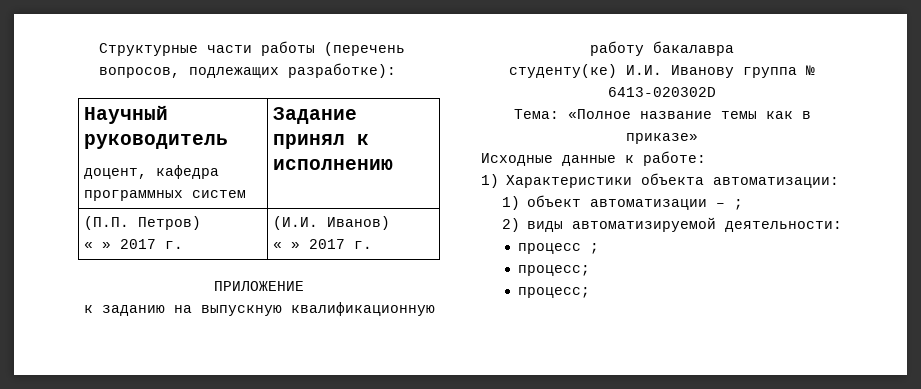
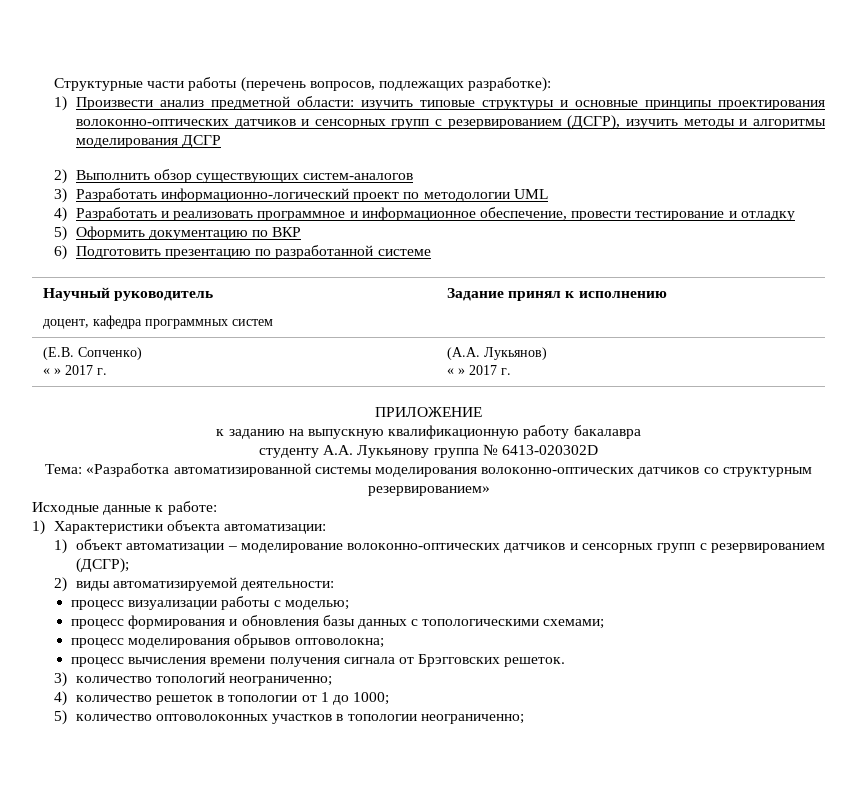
+ 1) Произвести анализ предметной области: изучить типовые структуры и основные принципы проектирования волоконно-оптических датчиков и сенсорных групп с резервированием (ДСГР), изучить методы и алгоритмы моделирования ДСГР
+ 2) Выполнить обзор существующих систем-аналогов
+ 3) Разработать информационно-логический проект по методологии UML
+ 4) Разработать и реализовать программное и информационное обеспечение, провести тестирование и отладку
+ 5) Оформить документацию по ВКР
+ 6) Подготовить презентацию по разработанной системе
- (П.П. Петров)
- « » 2017 г. | (И.И. Иванов)
+ (Е.В. Сопченко)
+ « » 2017 г. | (А.А. Лукьянов)
- студенту(ке) И.И. Иванову группа № 6413-020302D
+ студенту А.А. Лукьянову группа № 6413-020302D
- Тема: «Полное название темы как в приказе»
+ Тема: «Разработка автоматизированной системы моделирования волоконно-оптических датчиков со структурным резервированием»
- 1) объект автоматизации – ;
+ 1) объект автоматизации – моделирование волоконно-оптических датчиков и сенсорных групп с резервированием (ДСГР);
- процесс ;
- процесс;
- процесс;
+ процесс визуализации работы с моделью;
+ процесс формирования и обновления базы данных с топологическими схемами;
+ процесс моделирования обрывов оптоволокна;
+ процесс вычисления времени получения сигнала от Брэгговских решеток.
+ 3) количество топологий неограниченно;
+ 4) количество решеток в топологии от 1 до 1000;
+ 5) количество оптоволоконных участков в топологии неограниченно;

